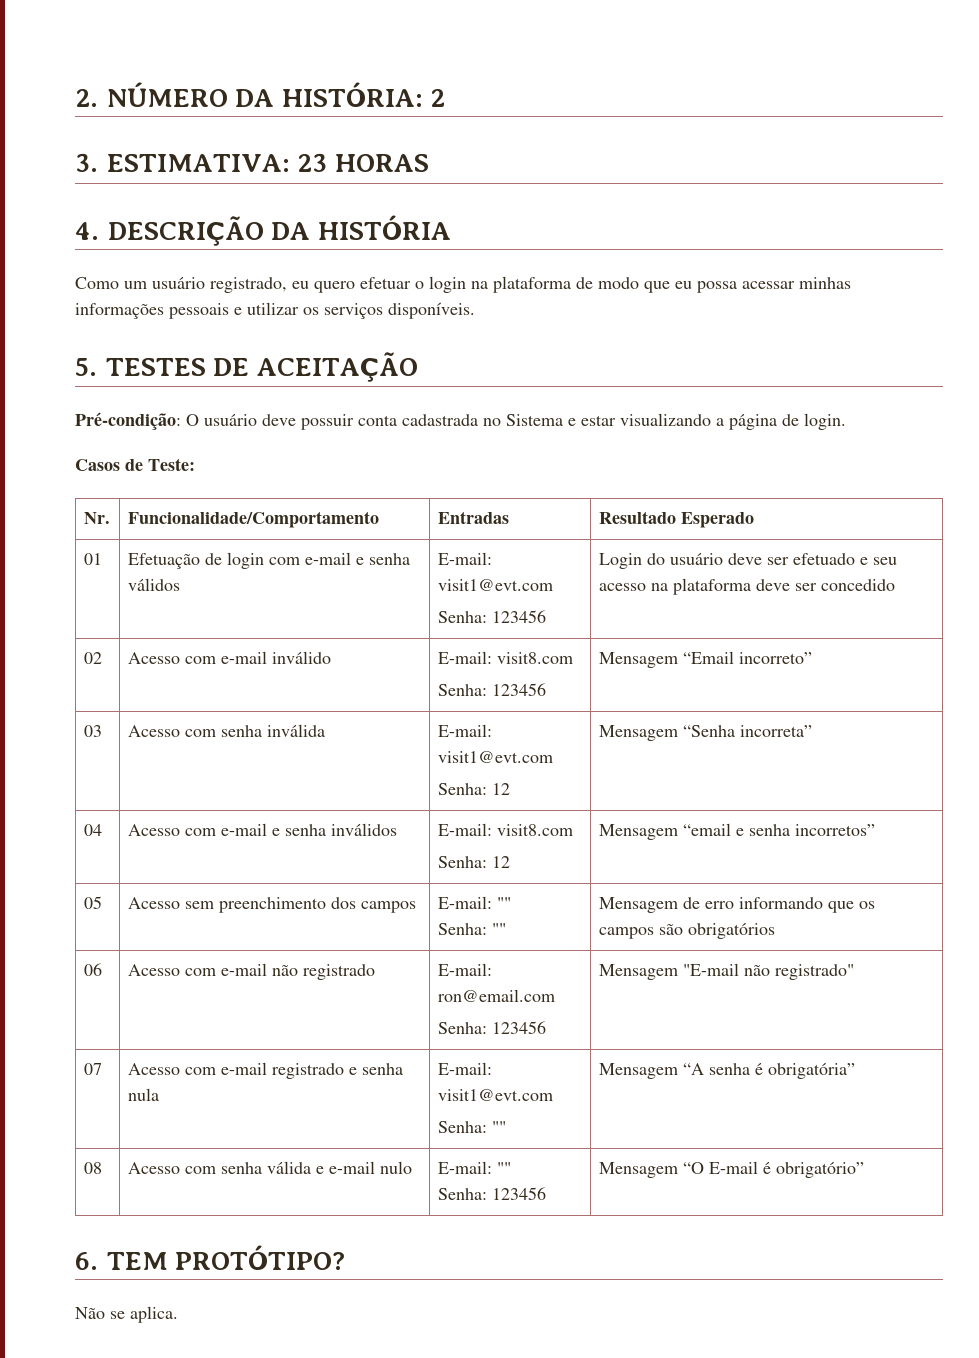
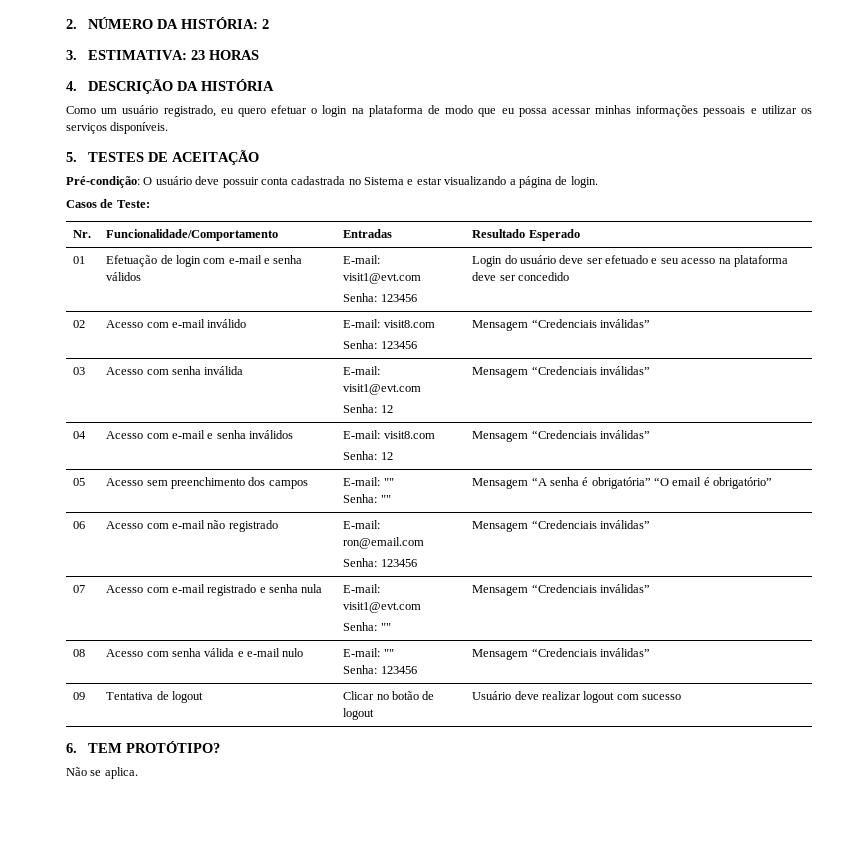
  02 | Acesso com e-mail inválido | E-mail: visit8.com
- Senha: 123456 | Mensagem “Email incorreto”
+ Senha: 123456 | Mensagem “Credenciais inválidas”
  03 | Acesso com senha inválida | E-mail: visit1@evt.com
- Senha: 12 | Mensagem “Senha incorreta”
+ Senha: 12 | Mensagem “Credenciais inválidas”
  04 | Acesso com e-mail e senha inválidos | E-mail: visit8.com
- Senha: 12 | Mensagem “email e senha incorretos”
+ Senha: 12 | Mensagem “Credenciais inválidas”
  05 | Acesso sem preenchimento dos campos | E-mail: ""
- Senha: "" | Mensagem de erro informando que os campos são obrigatórios
+ Senha: "" | Mensagem “A senha é obrigatória” “O email é obrigatório”
  06 | Acesso com e-mail não registrado | E-mail: ron@email.com
- Senha: 123456 | Mensagem "E-mail não registrado"
+ Senha: 123456 | Mensagem “Credenciais inválidas”
  07 | Acesso com e-mail registrado e senha nula | E-mail: visit1@evt.com
- Senha: "" | Mensagem “A senha é obrigatória”
+ Senha: "" | Mensagem “Credenciais inválidas”
  08 | Acesso com senha válida e e-mail nulo | E-mail: ""
- Senha: 123456 | Mensagem “O E-mail é obrigatório”
+ Senha: 123456 | Mensagem “Credenciais inválidas”
+ 09 | Tentativa de logout | Clicar no botão de logout | Usuário deve realizar logout com sucesso

